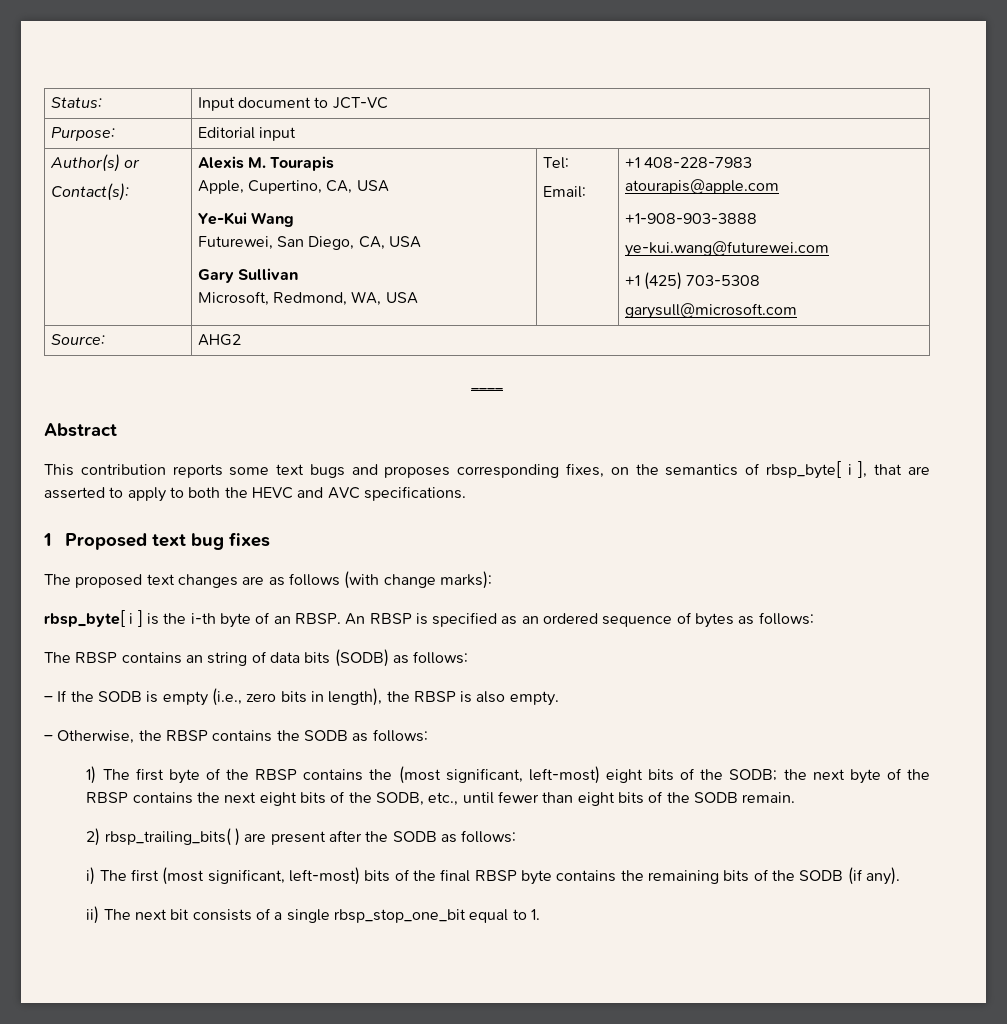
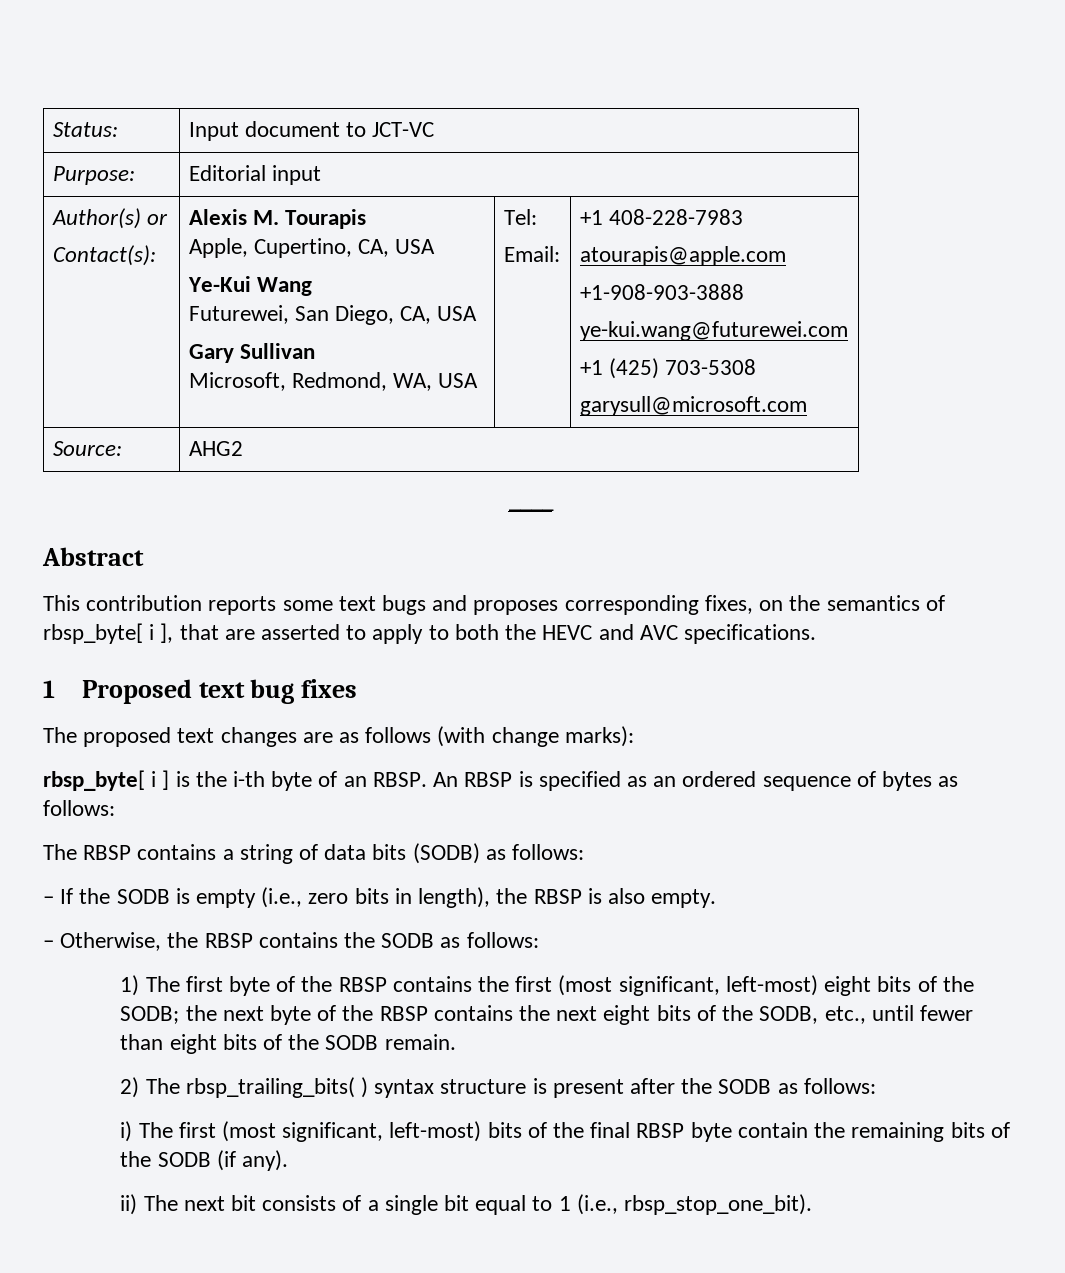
- The RBSP contains an string of data bits (SODB) as follows:
+ The RBSP contains a string of data bits (SODB) as follows:
- 1) The first byte of the RBSP contains the (most significant, left-most) eight bits of the SODB; the next byte of the RBSP contains the next eight bits of the SODB, etc., until fewer than eight bits of the SODB remain.
+ 1) The first byte of the RBSP contains the first (most significant, left-most) eight bits of the SODB; the next byte of the RBSP contains the next eight bits of the SODB, etc., until fewer than eight bits of the SODB remain.
- 2) rbsp_trailing_bits( ) are present after the SODB as follows:
+ 2) The rbsp_trailing_bits( ) syntax structure is present after the SODB as follows:
- i) The first (most significant, left-most) bits of the final RBSP byte contains the remaining bits of the SODB (if any).
+ i) The first (most significant, left-most) bits of the final RBSP byte contain the remaining bits of the SODB (if any).
- ii) The next bit consists of a single rbsp_stop_one_bit equal to 1.
+ ii) The next bit consists of a single bit equal to 1 (i.e., rbsp_stop_one_bit).

